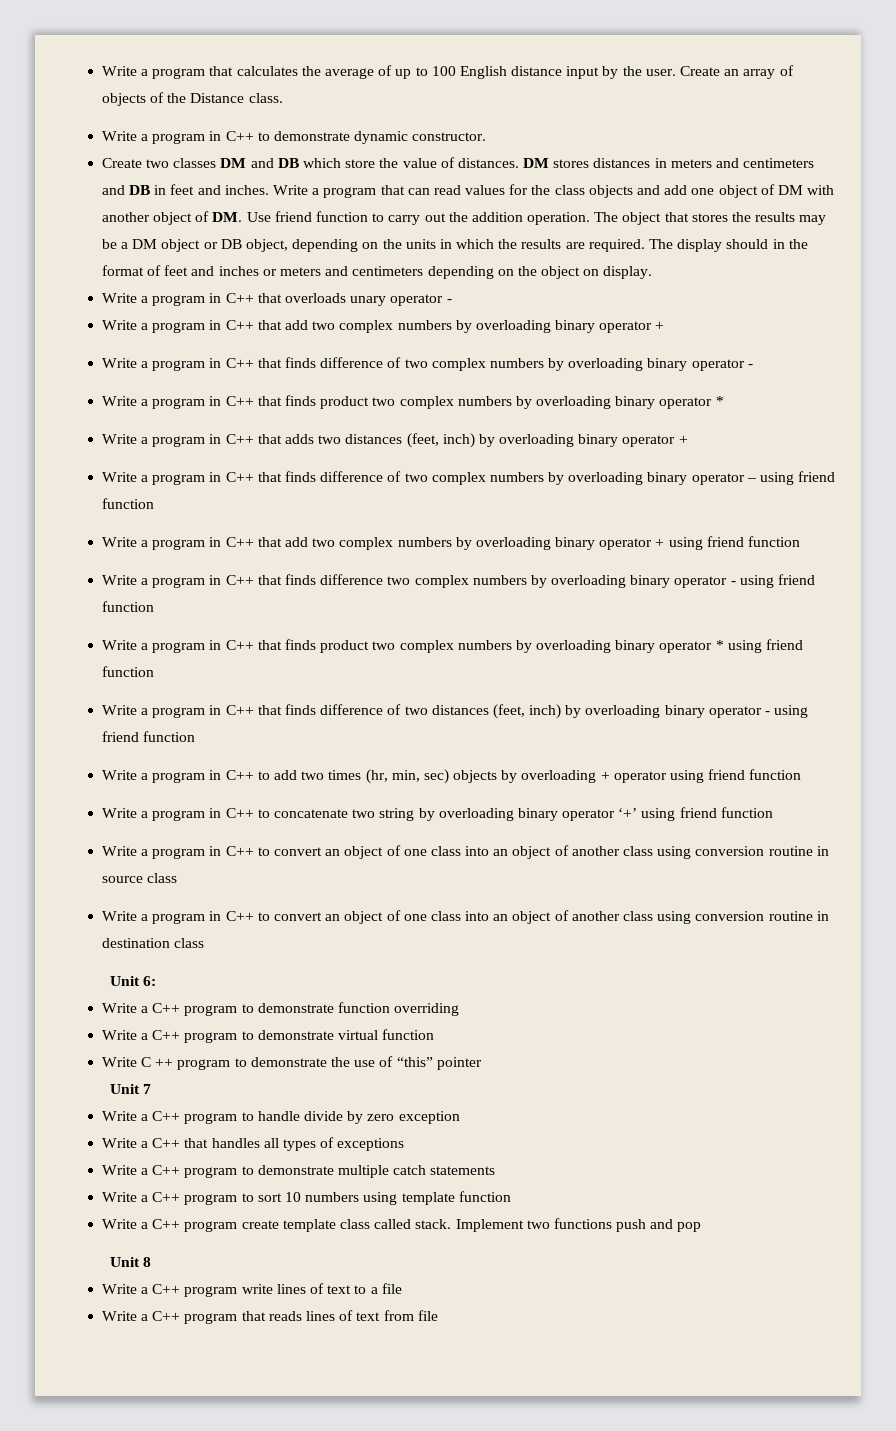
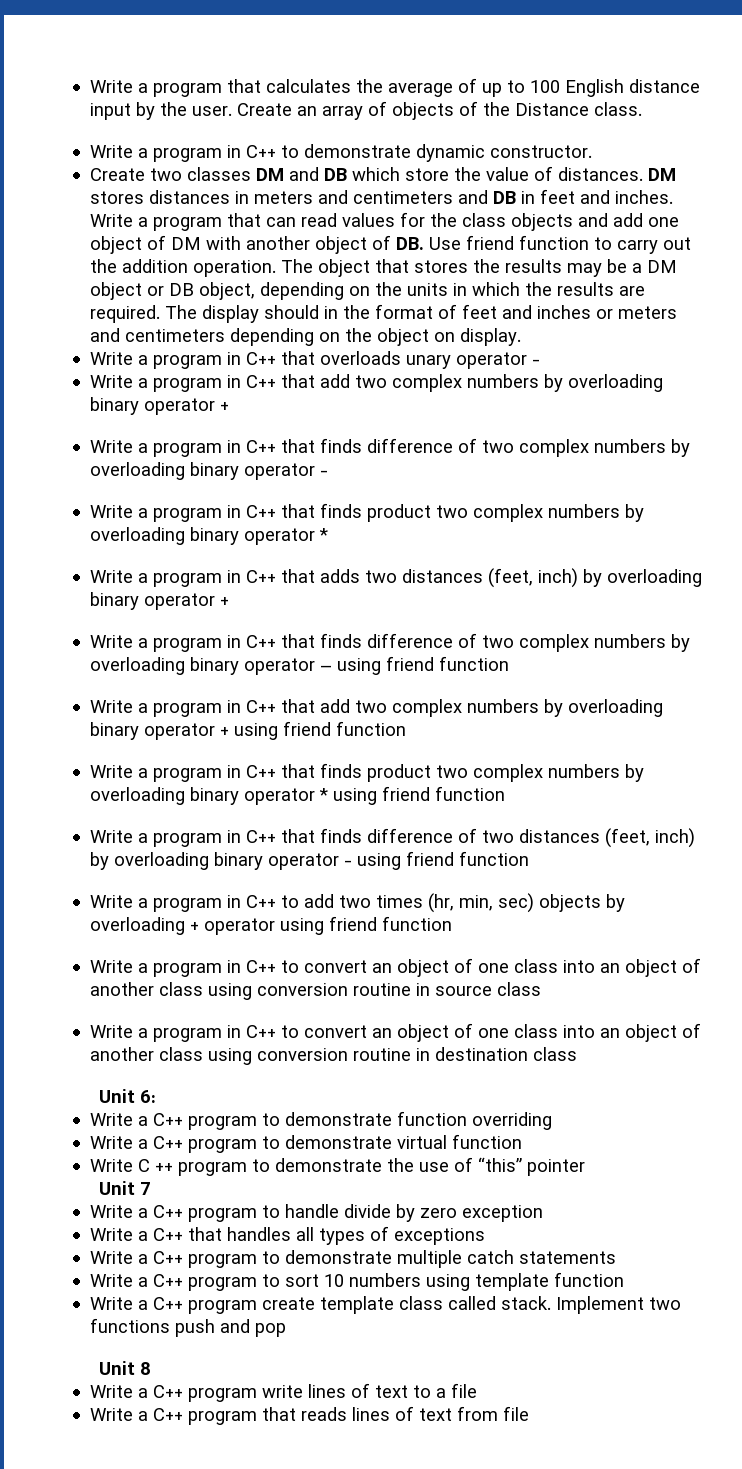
- Write a program that can read values for the class objects and add one object of DM with another object of DM. Use friend function to carry out the addition operation.
+ Write a program that can read values for the class objects and add one object of DM with another object of DB. Use friend function to carry out the addition operation.
- Write a program in C++ that finds difference two complex numbers by overloading binary operator - using friend function
- Write a program in C++ to concatenate two string by overloading binary operator ‘+’ using friend function

